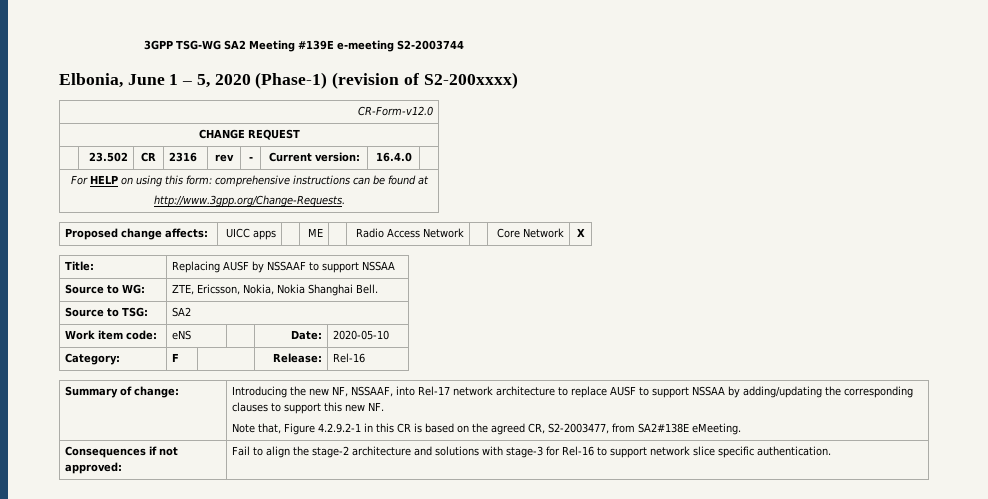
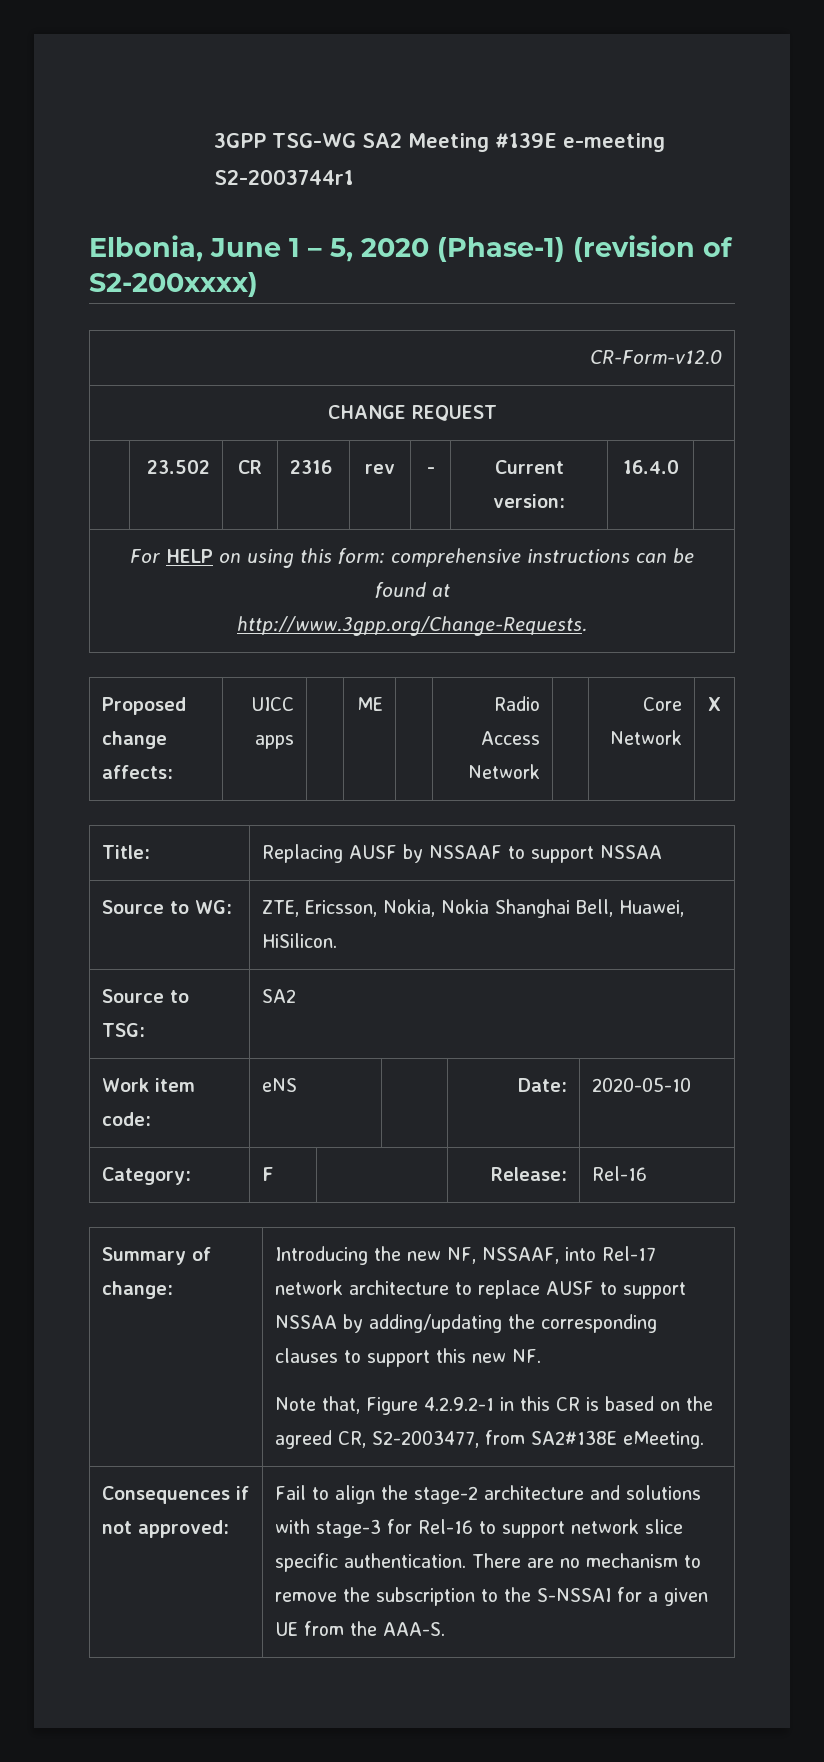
- 3GPP TSG-WG SA2 Meeting #139E e-meeting S2-2003744
+ 3GPP TSG-WG SA2 Meeting #139E e-meeting S2-2003744r1
- Source to WG: | ZTE, Ericsson, Nokia, Nokia Shanghai Bell.
+ Source to WG: | ZTE, Ericsson, Nokia, Nokia Shanghai Bell, Huawei, HiSilicon.
- Consequences if not approved: | Fail to align the stage-2 architecture and solutions with stage-3 for Rel-16 to support network slice specific authentication.
+ Consequences if not approved: | Fail to align the stage-2 architecture and solutions with stage-3 for Rel-16 to support network slice specific authentication. There are no mechanism to remove the subscription to the S-NSSAI for a given UE from the AAA-S.

